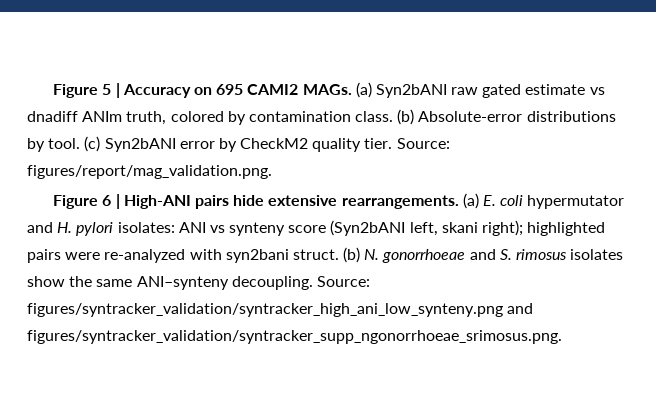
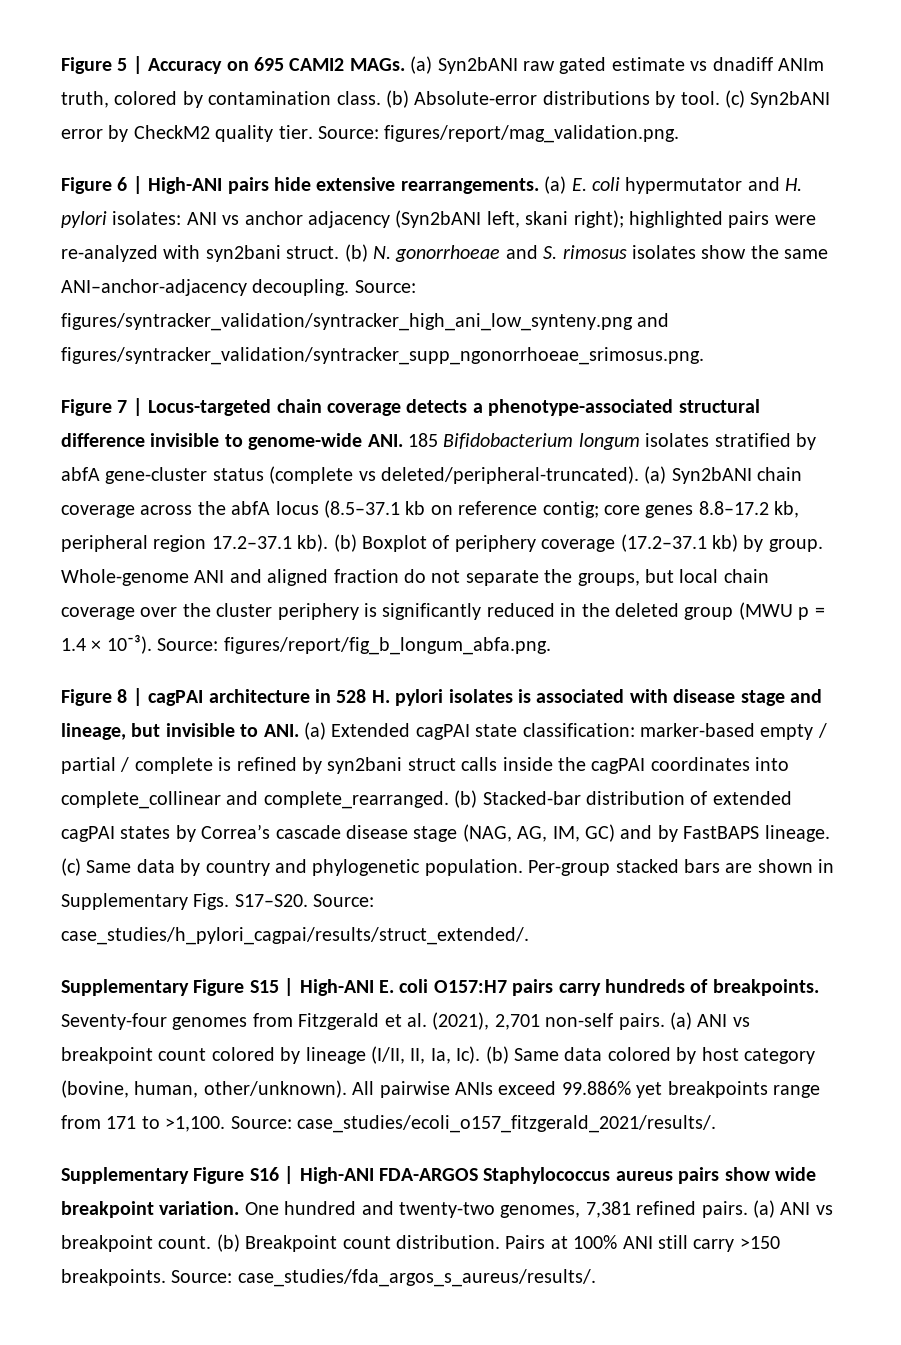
- (a) E. coli hypermutator and H. pylori isolates: ANI vs synteny score (Syn2bANI left, skani right); highlighted pairs were re-analyzed with syn2bani struct.
+ (a) E. coli hypermutator and H. pylori isolates: ANI vs anchor adjacency (Syn2bANI left, skani right); highlighted pairs were re-analyzed with syn2bani struct.
- (b) N. gonorrhoeae and S. rimosus isolates show the same ANI–synteny decoupling.
+ (b) N. gonorrhoeae and S. rimosus isolates show the same ANI–anchor-adjacency decoupling.
+ Figure 7 | Locus-targeted chain coverage detects a phenotype-associated structural difference invisible to genome-wide ANI. 185 Bifidobacterium longum isolates stratified by abfA gene-cluster status (complete vs deleted/peripheral-truncated). (a) Syn2bANI chain coverage across the abfA locus (8.5–37.1 kb on reference contig; core genes 8.8–17.2 kb, peripheral region 17.2–37.1 kb). (b) Boxplot of periphery coverage (17.2–37.1 kb) by group. Whole-genome ANI and aligned fraction do not separate the groups, but local chain coverage over the cluster periphery is significantly reduced in the deleted group (MWU p = 1.4 × 10⁻³). Source: figures/report/fig_b_longum_abfa.png.
+ Figure 8 | cagPAI architecture in 528 H. pylori isolates is associated with disease stage and lineage, but invisible to ANI. (a) Extended cagPAI state classification: marker-based empty / partial / complete is refined by syn2bani struct calls inside the cagPAI coordinates into complete_collinear and complete_rearranged. (b) Stacked-bar distribution of extended cagPAI states by Correa’s cascade disease stage (NAG, AG, IM, GC) and by FastBAPS lineage. (c) Same data by country and phylogenetic population. Per-group stacked bars are shown in Supplementary Figs. S17–S20. Source: case_studies/h_pylori_cagpai/results/struct_extended/.
+ Supplementary Figure S15 | High-ANI E. coli O157:H7 pairs carry hundreds of breakpoints. Seventy-four genomes from Fitzgerald et al. (2021), 2,701 non-self pairs. (a) ANI vs breakpoint count colored by lineage (I/II, II, Ia, Ic). (b) Same data colored by host category (bovine, human, other/unknown). All pairwise ANIs exceed 99.886% yet breakpoints range from 171 to >1,100. Source: case_studies/ecoli_o157_fitzgerald_2021/results/.
+ Supplementary Figure S16 | High-ANI FDA-ARGOS Staphylococcus aureus pairs show wide breakpoint variation. One hundred and twenty-two genomes, 7,381 refined pairs. (a) ANI vs breakpoint count. (b) Breakpoint count distribution. Pairs at 100% ANI still carry >150 breakpoints. Source: case_studies/fda_argos_s_aureus/results/.

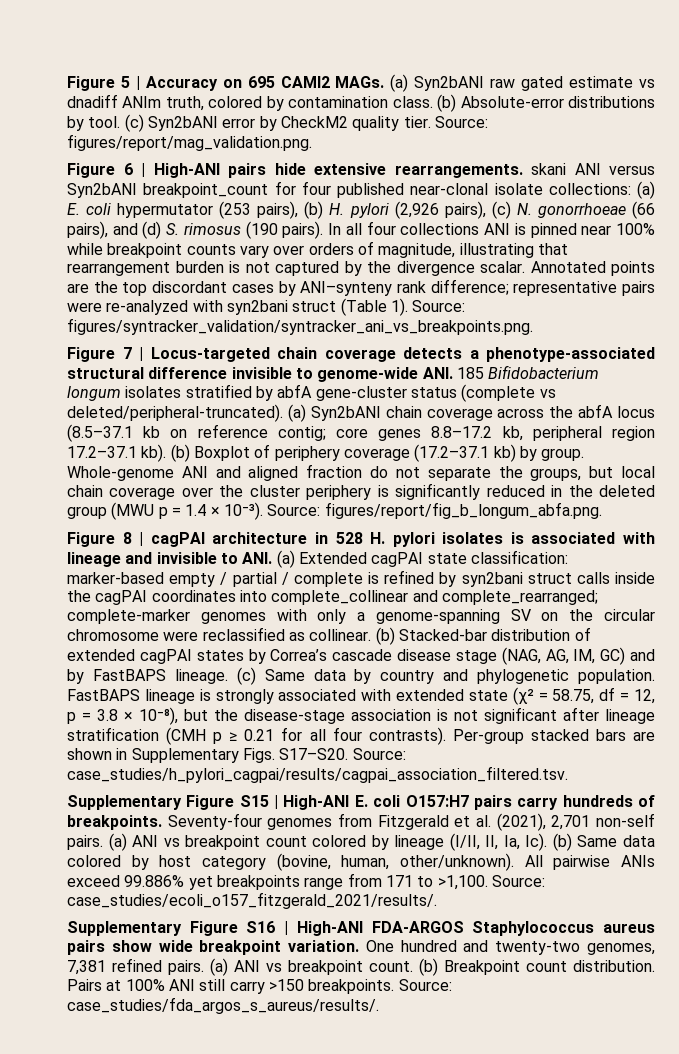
- Figure 6 | High-ANI pairs hide extensive rearrangements. (a) E. coli hypermutator and H. pylori isolates: ANI vs anchor adjacency (Syn2bANI left, skani right); highlighted pairs were re-analyzed with syn2bani struct. (b) N. gonorrhoeae and S. rimosus isolates show the same ANI–anchor-adjacency decoupling. Source: figures/syntracker_validation/syntracker_high_ani_low_synteny.png and figures/syntracker_validation/syntracker_supp_ngonorrhoeae_srimosus.png.
+ Figure 6 | High-ANI pairs hide extensive rearrangements. skani ANI versus Syn2bANI breakpoint_count for four published near-clonal isolate collections: (a) E. coli hypermutator (253 pairs), (b) H. pylori (2,926 pairs), (c) N. gonorrhoeae (66 pairs), and (d) S. rimosus (190 pairs). In all four collections ANI is pinned near 100% while breakpoint counts vary over orders of magnitude, illustrating that rearrangement burden is not captured by the divergence scalar. Annotated points are the top discordant cases by ANI–synteny rank difference; representative pairs were re-analyzed with syn2bani struct (Table 1). Source: figures/syntracker_validation/syntracker_ani_vs_breakpoints.png.
- Figure 8 | cagPAI architecture in 528 H. pylori isolates is associated with disease stage and lineage, but invisible to ANI. (a) Extended cagPAI state classification: marker-based empty / partial / complete is refined by syn2bani struct calls inside the cagPAI coordinates into complete_collinear and complete_rearranged.
+ Figure 8 | cagPAI architecture in 528 H. pylori isolates is associated with lineage and invisible to ANI. (a) Extended cagPAI state classification: marker-based empty / partial / complete is refined by syn2bani struct calls inside the cagPAI coordinates into complete_collinear and complete_rearranged; complete-marker genomes with only a genome-spanning SV on the circular chromosome were reclassified as collinear.
+ FastBAPS lineage is strongly associated with extended state (χ² = 58.75, df = 12, p = 3.8 × 10⁻⁸), but the disease-stage association is not significant after lineage stratification (CMH p ≥ 0.21 for all four contrasts).
- Source: case_studies/h_pylori_cagpai/results/struct_extended/.
+ Source: case_studies/h_pylori_cagpai/results/cagpai_association_filtered.tsv.

